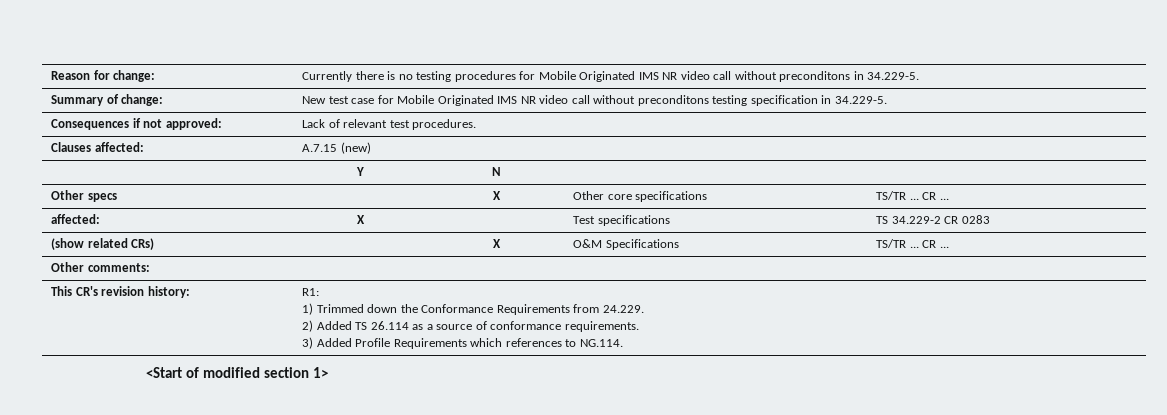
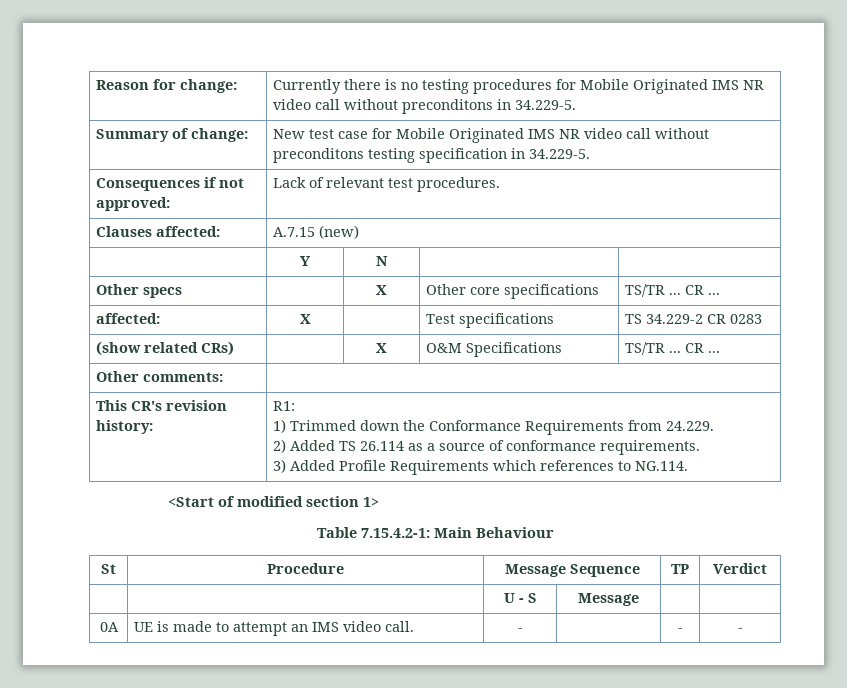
+ Table 7.15.4.2-1: Main Behaviour
+ St | Procedure | Message Sequence | TP | Verdict
+ | | U - S | Message | |
+ 0A | UE is made to attempt an IMS video call. | - | | - | -

